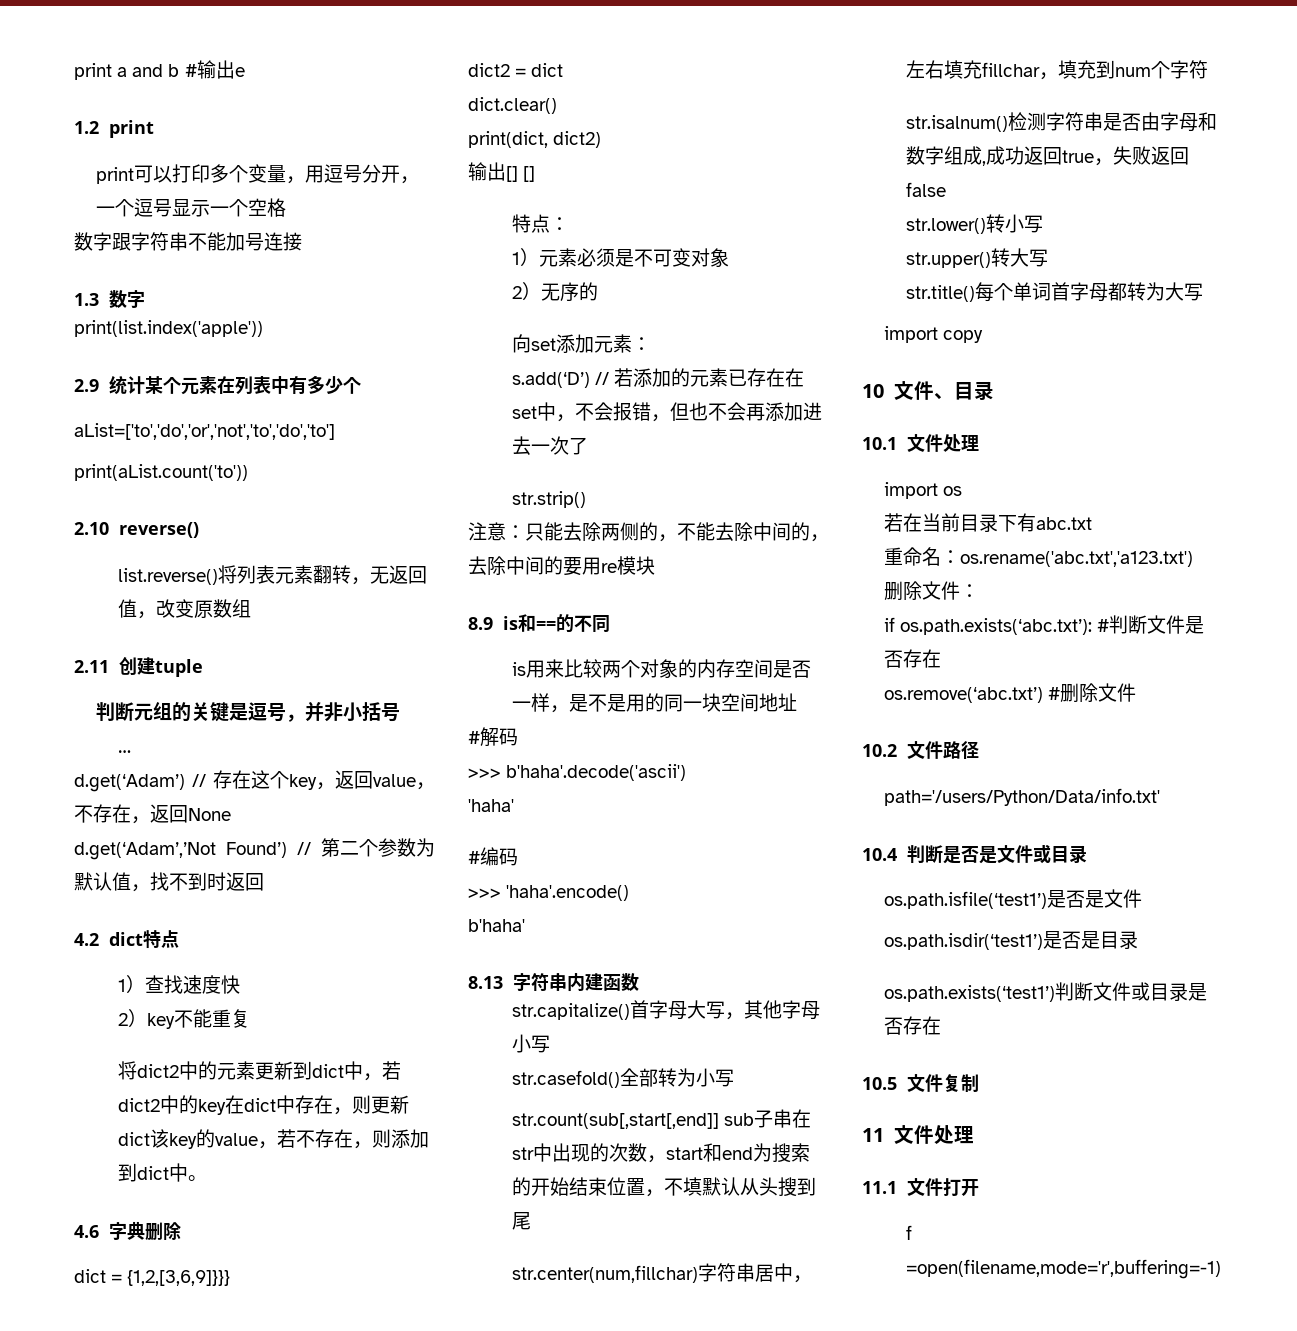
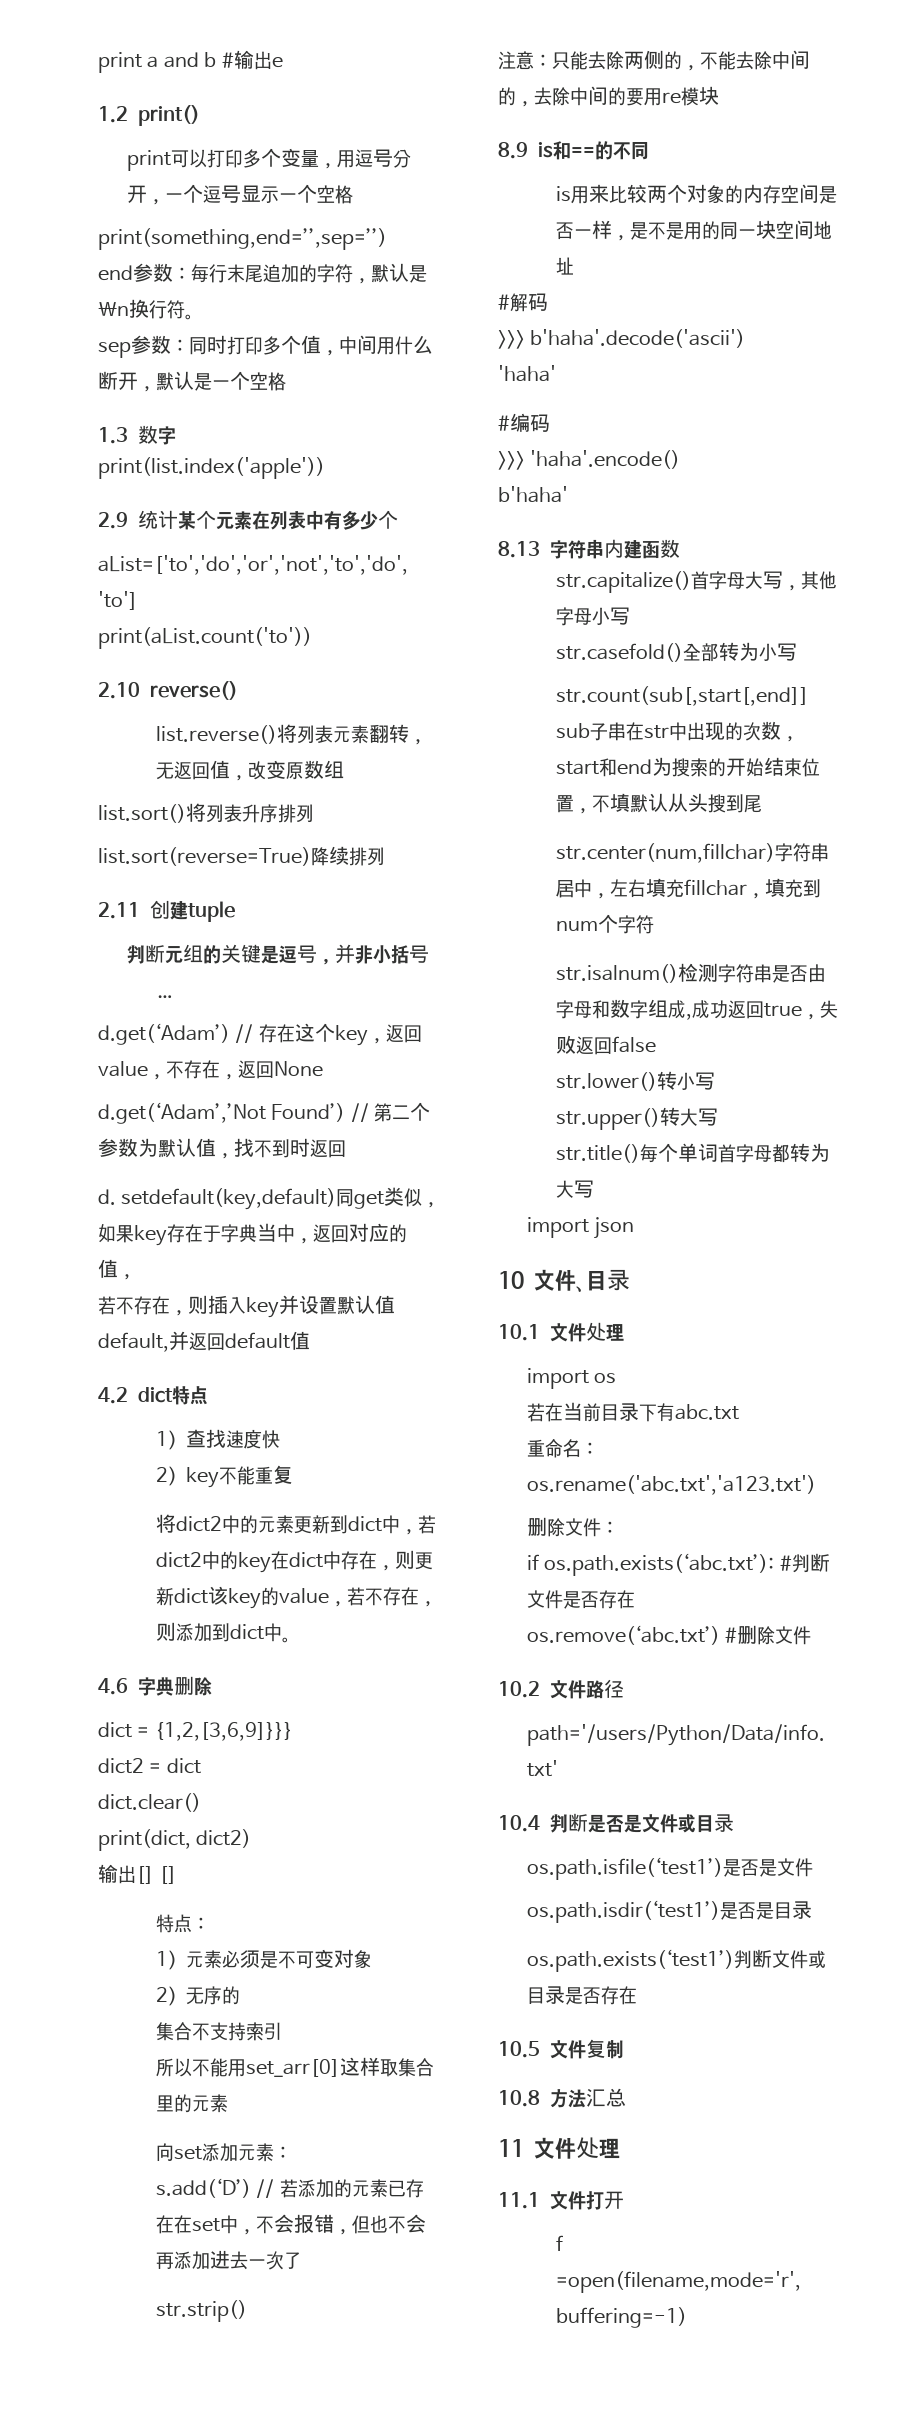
- 1.2 print
+ 1.2 print()
- 数字跟字符串不能加号连接
+ print(something,end=’’,sep=’’)
+ end参数：每行末尾追加的字符，默认是\n换行符。
+ sep参数：同时打印多个值，中间用什么断开，默认是一个空格
+ list.sort()将列表升序排列
+ list.sort(reverse=True)降续排列
+ d. setdefault(key,default)同get类似，如果key存在于字典当中，返回对应的值，
+ 若不存在，则插入key并设置默认值default,并返回default值
+ 集合不支持索引
+ 所以不能用set_arr[0]这样取集合里的元素
- import copy
+ import json
+ 10.8方法汇总

